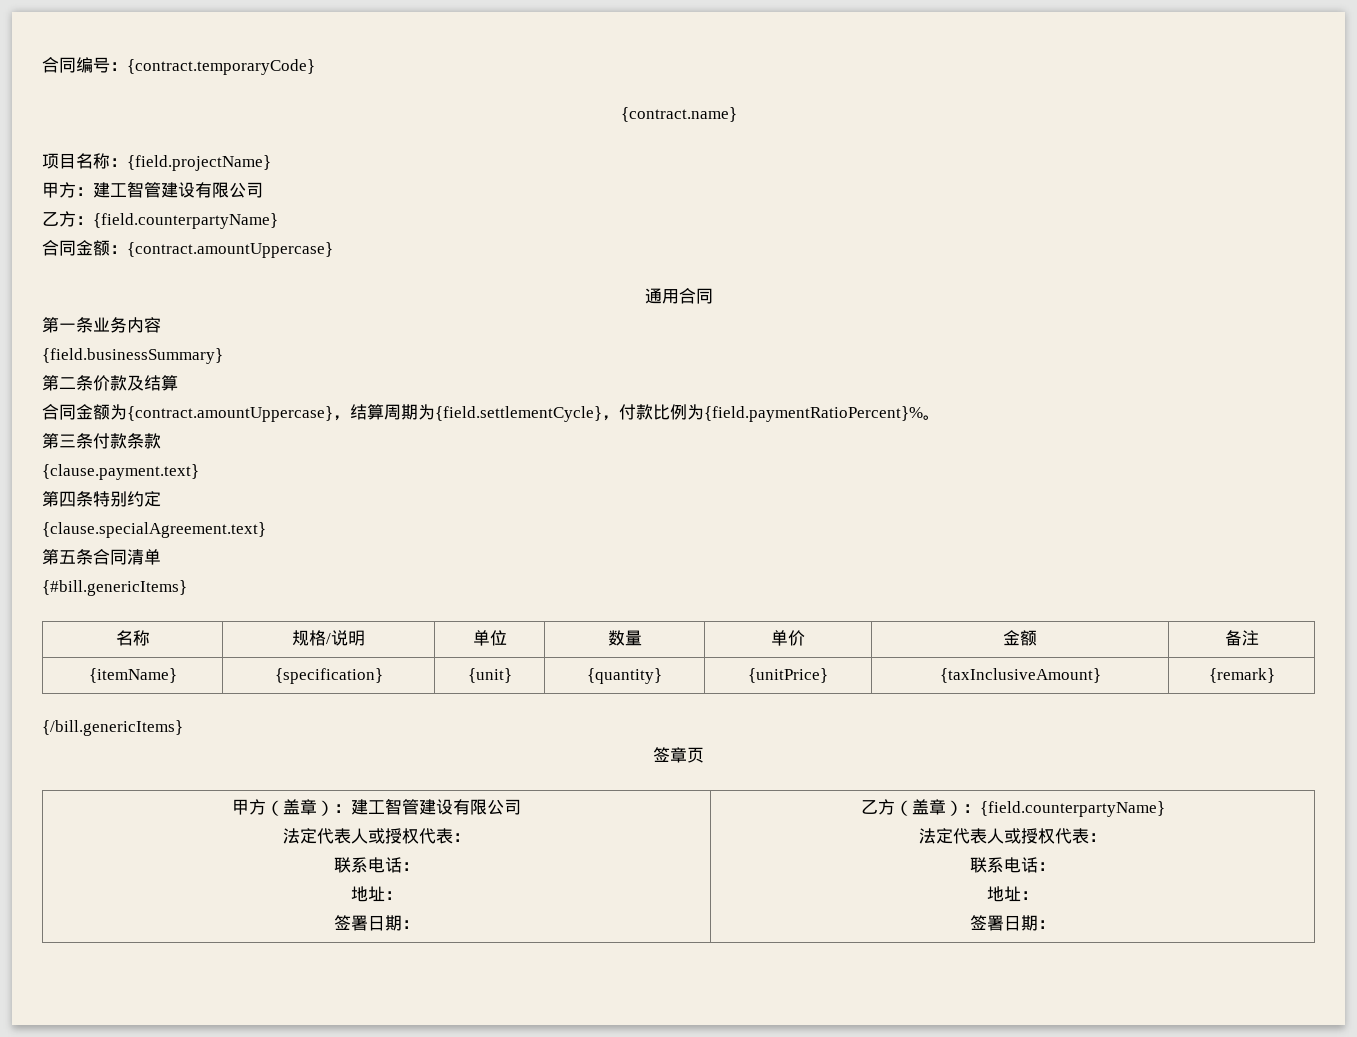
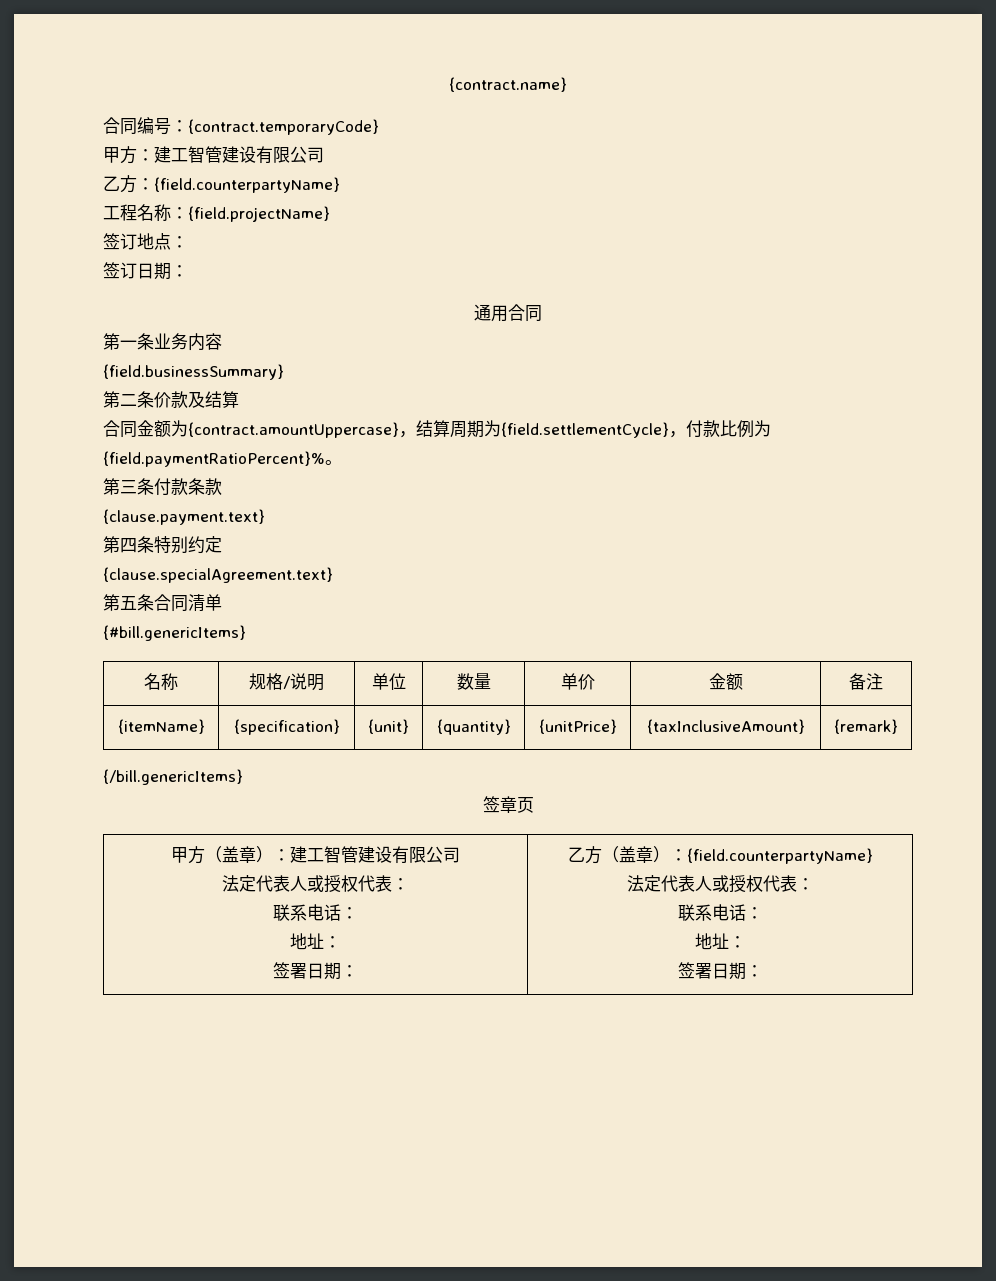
+ {contract.name}
- {contract.name}
- 项目名称：{field.projectName}
- 合同金额：{contract.amountUppercase}
+ 工程名称：{field.projectName}
+ 签订地点：
+ 签订日期：

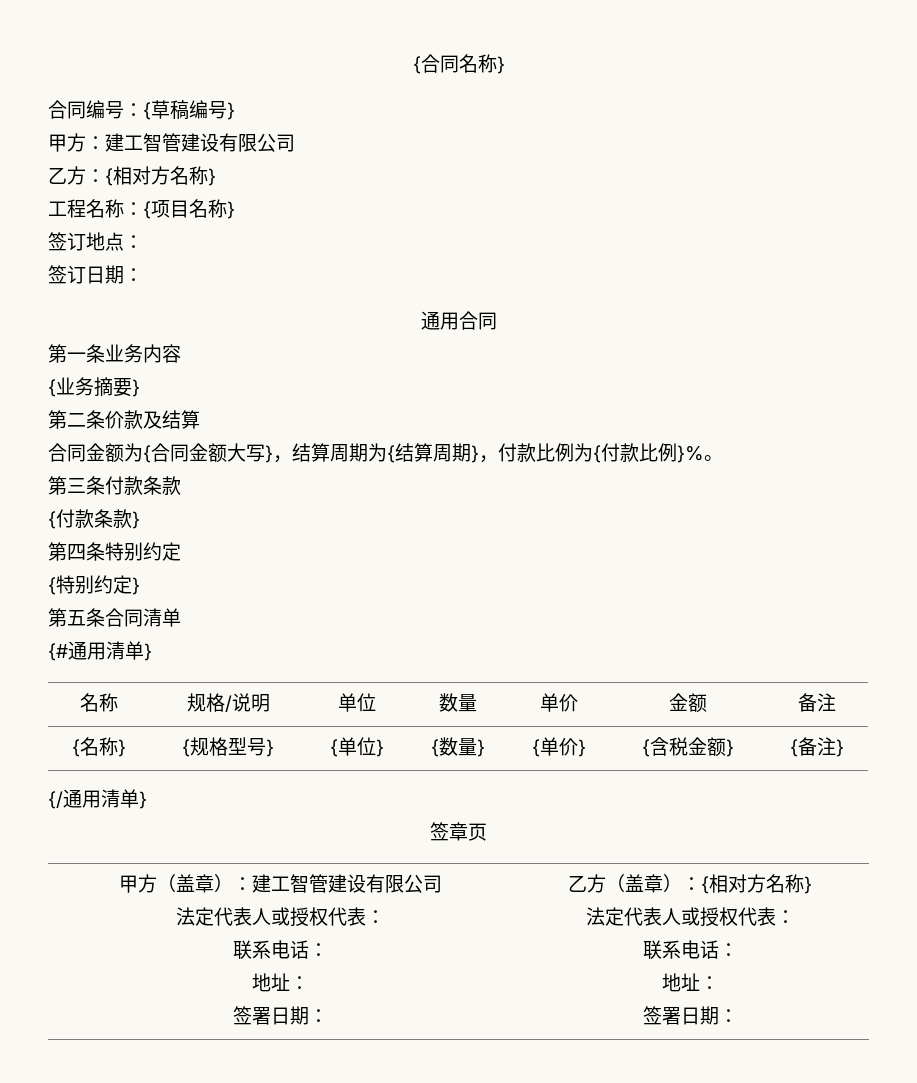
- {contract.name}
+ {合同名称}
- 合同编号：{contract.temporaryCode}
+ 合同编号：{草稿编号}
- 乙方：{field.counterpartyName}
+ 乙方：{相对方名称}
- 工程名称：{field.projectName}
+ 工程名称：{项目名称}
- {field.businessSummary}
+ {业务摘要}
- 合同金额为{contract.amountUppercase}，结算周期为{field.settlementCycle}，付款比例为{field.paymentRatioPercent}%。
+ 合同金额为{合同金额大写}，结算周期为{结算周期}，付款比例为{付款比例}%。
- {clause.payment.text}
+ {付款条款}
- {clause.specialAgreement.text}
+ {特别约定}
- {#bill.genericItems}
+ {#通用清单}
- {itemName} | {specification} | {unit} | {quantity} | {unitPrice} | {taxInclusiveAmount} | {remark}
- {/bill.genericItems}
+ {名称} | {规格型号} | {单位} | {数量} | {单价} | {含税金额} | {备注}
+ {/通用清单}
- 乙方（盖章）：{field.counterpartyName}
+ 乙方（盖章）：{相对方名称}

